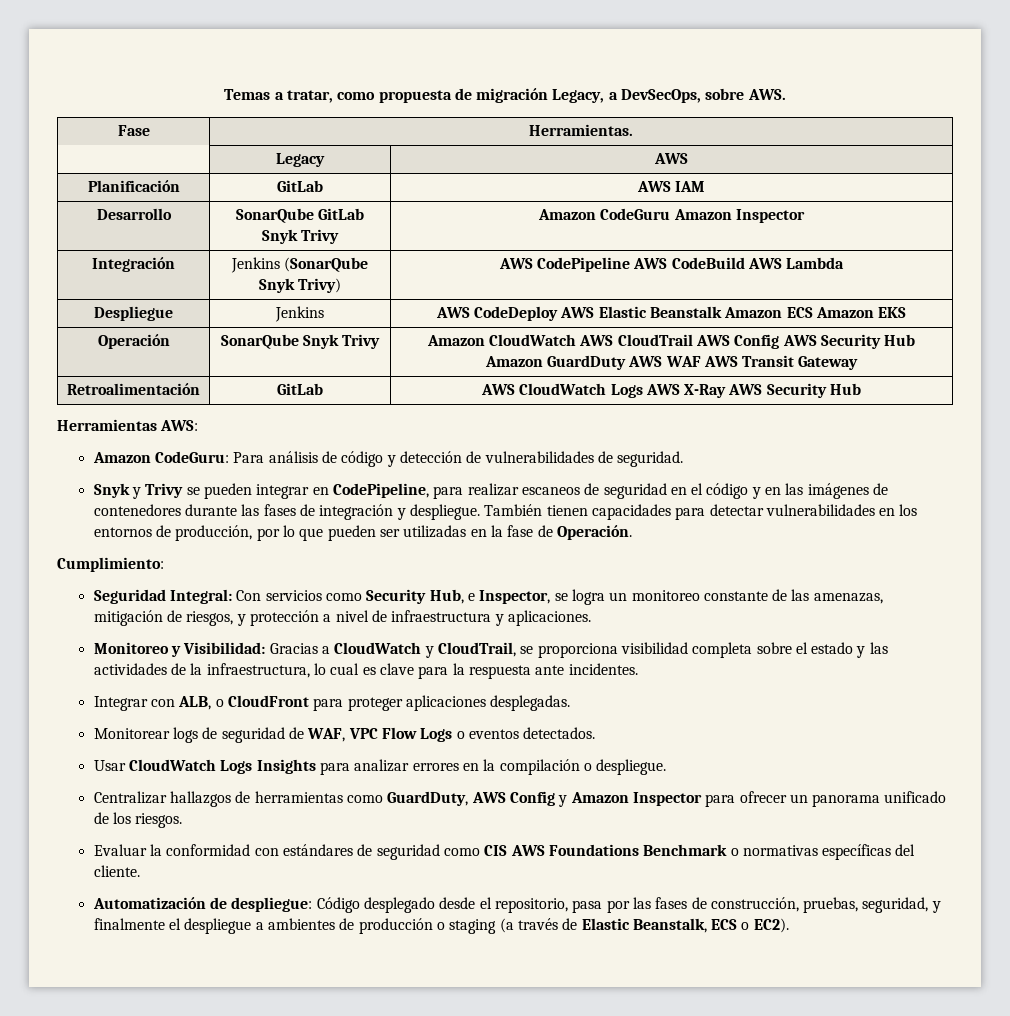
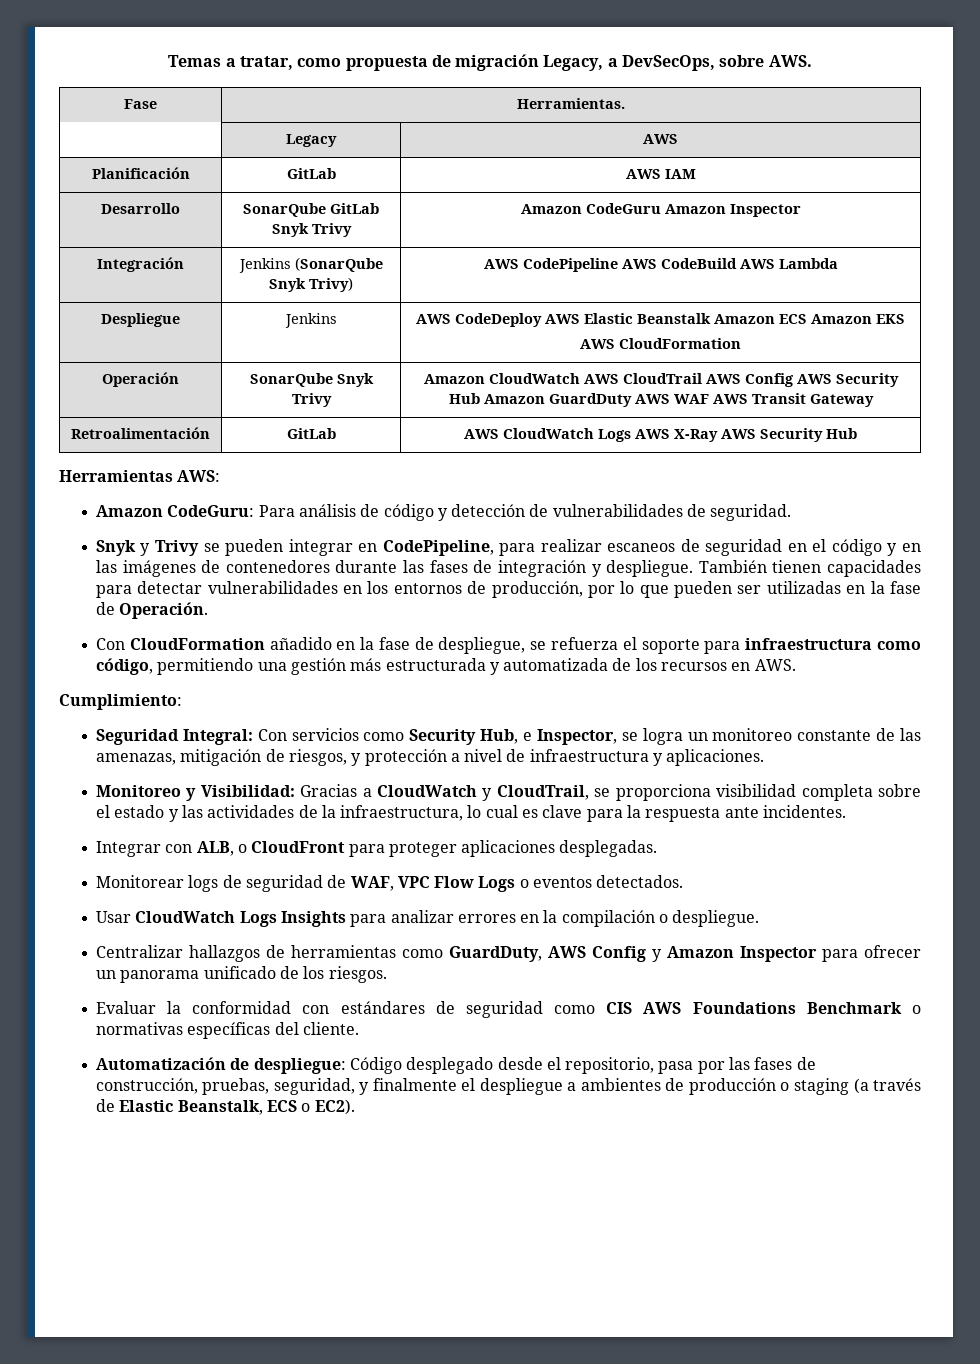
  Despliegue | Jenkins | AWS CodeDeploy AWS Elastic Beanstalk Amazon ECS Amazon EKS
+ AWS CloudFormation
+ Con CloudFormation añadido en la fase de despliegue, se refuerza el soporte para infraestructura como código, permitiendo una gestión más estructurada y automatizada de los recursos en AWS.

